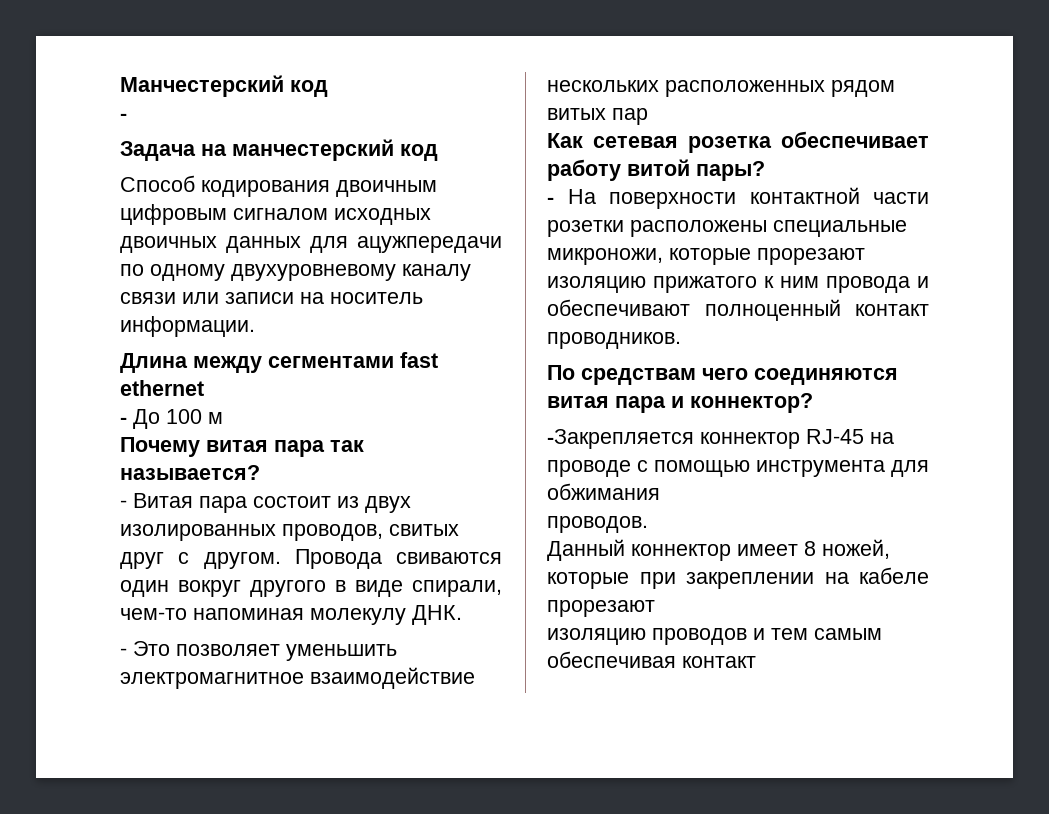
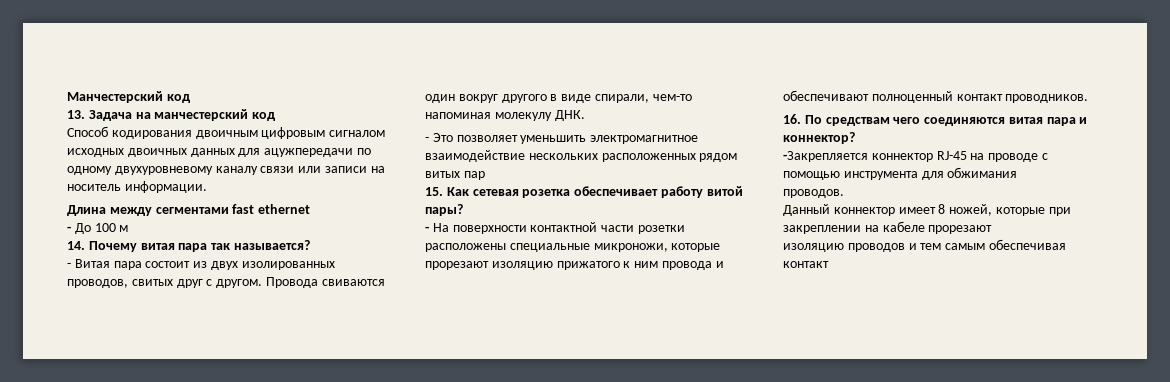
  Манчестерский код
- -
- Задача на манчестерский код
+ 13. Задача на манчестерский код
- Почему витая пара так называется?
+ 14. Почему витая пара так называется?
- Как сетевая розетка обеспечивает работу витой пары?
+ 15. Как сетевая розетка обеспечивает работу витой пары?
- По средствам чего соединяются витая пара и коннектор?
+ 16. По средствам чего соединяются витая пара и коннектор?

